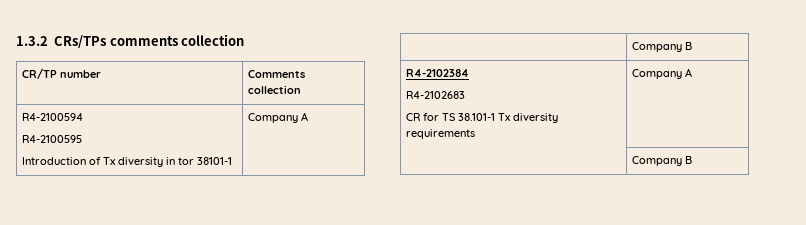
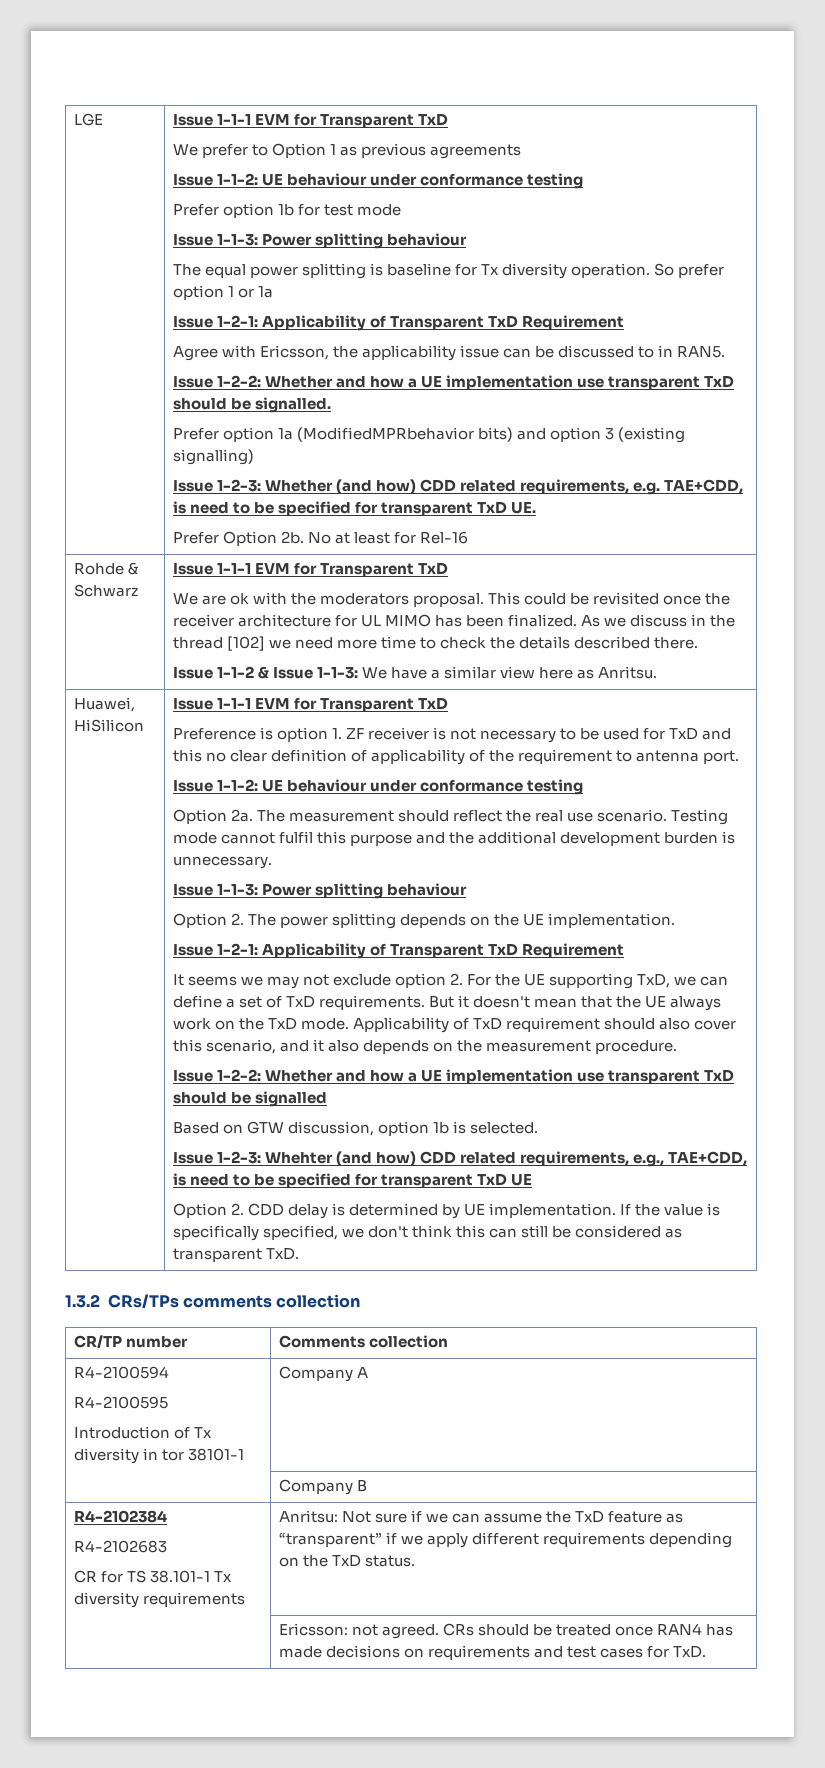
+ LGE | Issue 1-1-1 EVM for Transparent TxD
+ We prefer to Option 1 as previous agreements
+ Issue 1-1-2: UE behaviour under conformance testing
+ Prefer option 1b for test mode
+ Issue 1-1-3: Power splitting behaviour
+ The equal power splitting is baseline for Tx diversity operation. So prefer option 1 or 1a
+ Issue 1-2-1: Applicability of Transparent TxD Requirement
+ Agree with Ericsson, the applicability issue can be discussed to in RAN5.
+ Issue 1-2-2: Whether and how a UE implementation use transparent TxD should be signalled.
+ Prefer option 1a (ModifiedMPRbehavior bits) and option 3 (existing signalling)
+ Issue 1-2-3: Whether (and how) CDD related requirements, e.g. TAE+CDD, is need to be specified for transparent TxD UE.
+ Prefer Option 2b. No at least for Rel-16
+ Rohde & Schwarz | Issue 1-1-1 EVM for Transparent TxD
+ We are ok with the moderators proposal. This could be revisited once the receiver architecture for UL MIMO has been finalized. As we discuss in the thread [102] we need more time to check the details described there.
+ Issue 1-1-2 & Issue 1-1-3: We have a similar view here as Anritsu.
+ Huawei, HiSilicon | Issue 1-1-1 EVM for Transparent TxD
+ Preference is option 1. ZF receiver is not necessary to be used for TxD and this no clear definition of applicability of the requirement to antenna port.
+ Issue 1-1-2: UE behaviour under conformance testing
+ Option 2a. The measurement should reflect the real use scenario. Testing mode cannot fulfil this purpose and the additional development burden is unnecessary.
+ Issue 1-1-3: Power splitting behaviour
+ Option 2. The power splitting depends on the UE implementation.
+ Issue 1-2-1: Applicability of Transparent TxD Requirement
+ It seems we may not exclude option 2. For the UE supporting TxD, we can define a set of TxD requirements. But it doesn't mean that the UE always work on the TxD mode. Applicability of TxD requirement should also cover this scenario, and it also depends on the measurement procedure.
+ Issue 1-2-2: Whether and how a UE implementation use transparent TxD should be signalled
+ Based on GTW discussion, option 1b is selected.
+ Issue 1-2-3: Whehter (and how) CDD related requirements, e.g., TAE+CDD, is need to be specified for transparent TxD UE
+ Option 2. CDD delay is determined by UE implementation. If the value is specifically specified, we don't think this can still be considered as transparent TxD.
  R4-2102384
  R4-2102683
- CR for TS 38.101-1 Tx diversity requirements | Company A
- | Company B
+ CR for TS 38.101-1 Tx diversity requirements | Anritsu: Not sure if we can assume the TxD feature as “transparent” if we apply different requirements depending on the TxD status.
+ | Ericsson: not agreed. CRs should be treated once RAN4 has made decisions on requirements and test cases for TxD.

